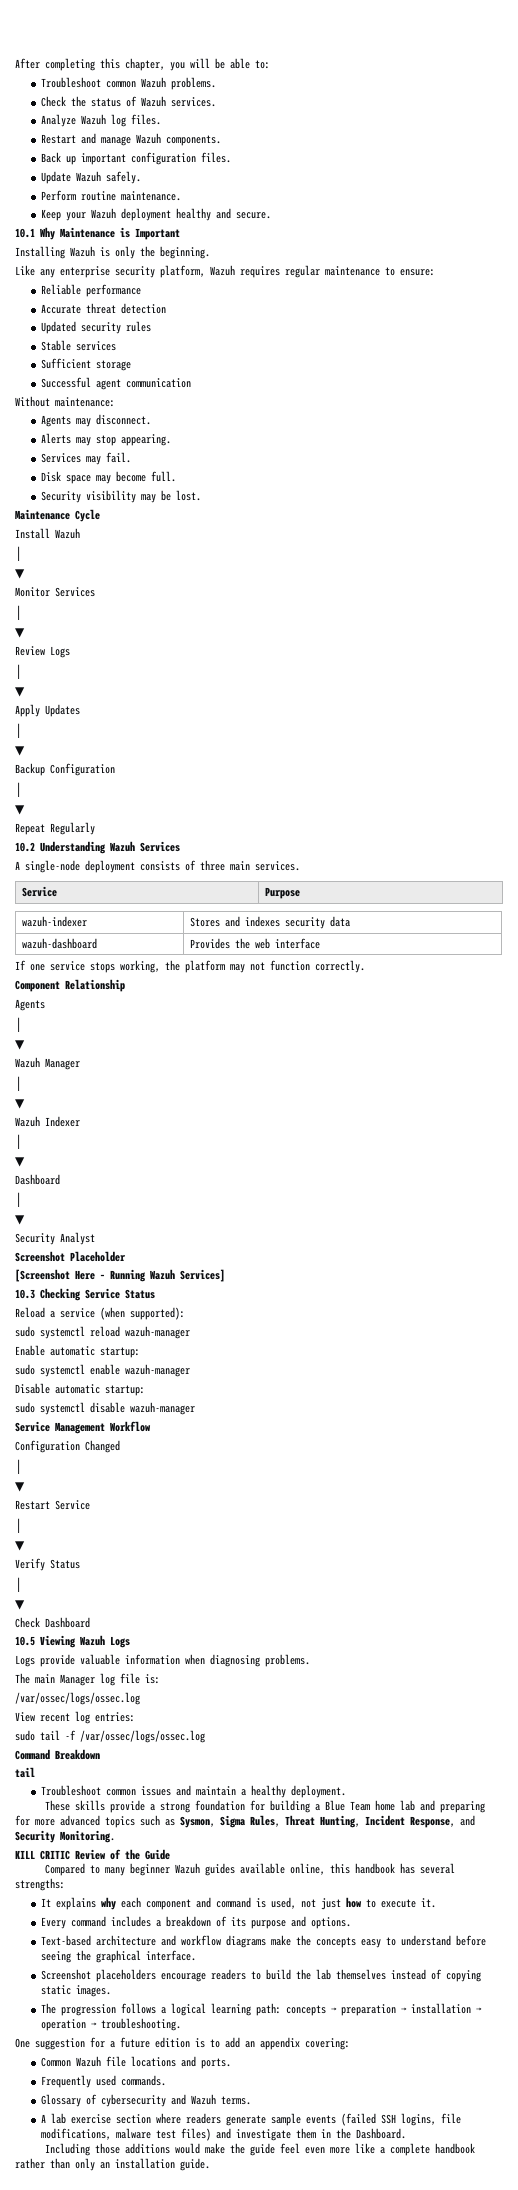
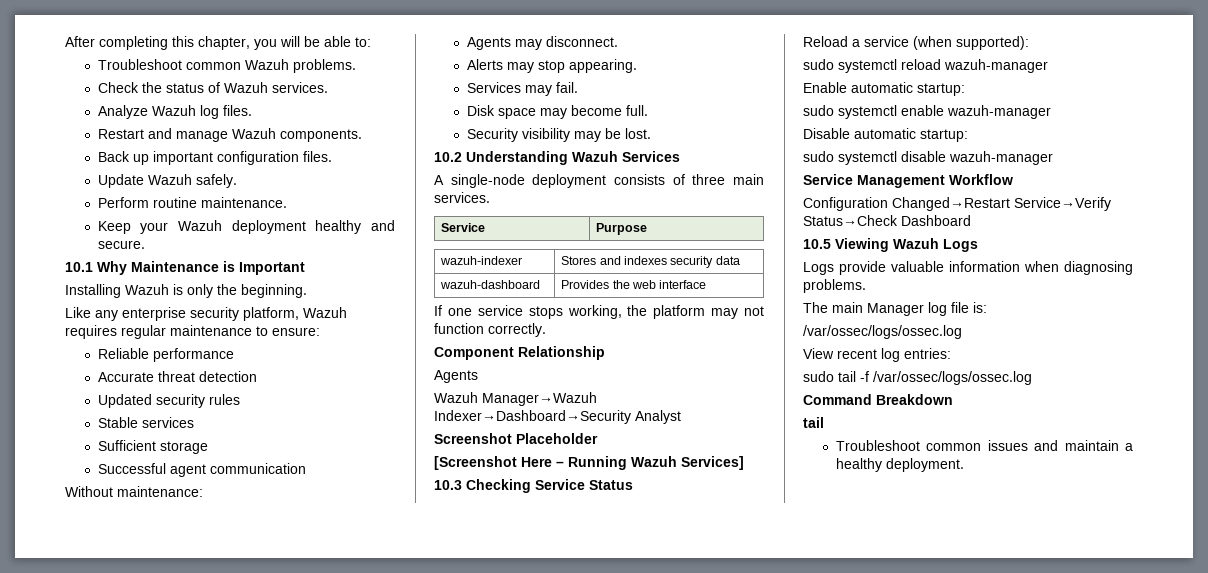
- Maintenance Cycle
- Install Wazuh
- │
- ▼
- Monitor Services
- │
- ▼
- Review Logs
- │
- ▼
- Apply Updates
- │
- ▼
- Backup Configuration
- │
- ▼
- Repeat Regularly
  Component Relationship
  Agents
- │
- ▼
- Wazuh Manager
- │
- ▼
- Wazuh Indexer
- │
- ▼
- Dashboard
- │
- ▼
- Security Analyst
+ Wazuh Manager→Wazuh Indexer→Dashboard→Security Analyst
- Configuration Changed
- │
- ▼
- Restart Service
- │
- ▼
- Verify Status
- │
- ▼
- Check Dashboard
+ Configuration Changed→Restart Service→Verify Status→Check Dashboard
- These skills provide a strong foundation for building a Blue Team home lab and preparing for more advanced topics such as Sysmon, Sigma Rules, Threat Hunting, Incident Response, and Security Monitoring.
- KILL CRITIC Review of the Guide
- Compared to many beginner Wazuh guides available online, this handbook has several strengths:
- It explains why each component and command is used, not just how to execute it.
- Every command includes a breakdown of its purpose and options.
- Text-based architecture and workflow diagrams make the concepts easy to understand before seeing the graphical interface.
- Screenshot placeholders encourage readers to build the lab themselves instead of copying static images.
- The progression follows a logical learning path: concepts → preparation → installation → operation → troubleshooting.
- One suggestion for a future edition is to add an appendix covering:
- Common Wazuh file locations and ports.
- Frequently used commands.
- Glossary of cybersecurity and Wazuh terms.
- A lab exercise section where readers generate sample events (failed SSH logins, file modifications, malware test files) and investigate them in the Dashboard.
- Including those additions would make the guide feel even more like a complete handbook rather than only an installation guide.

